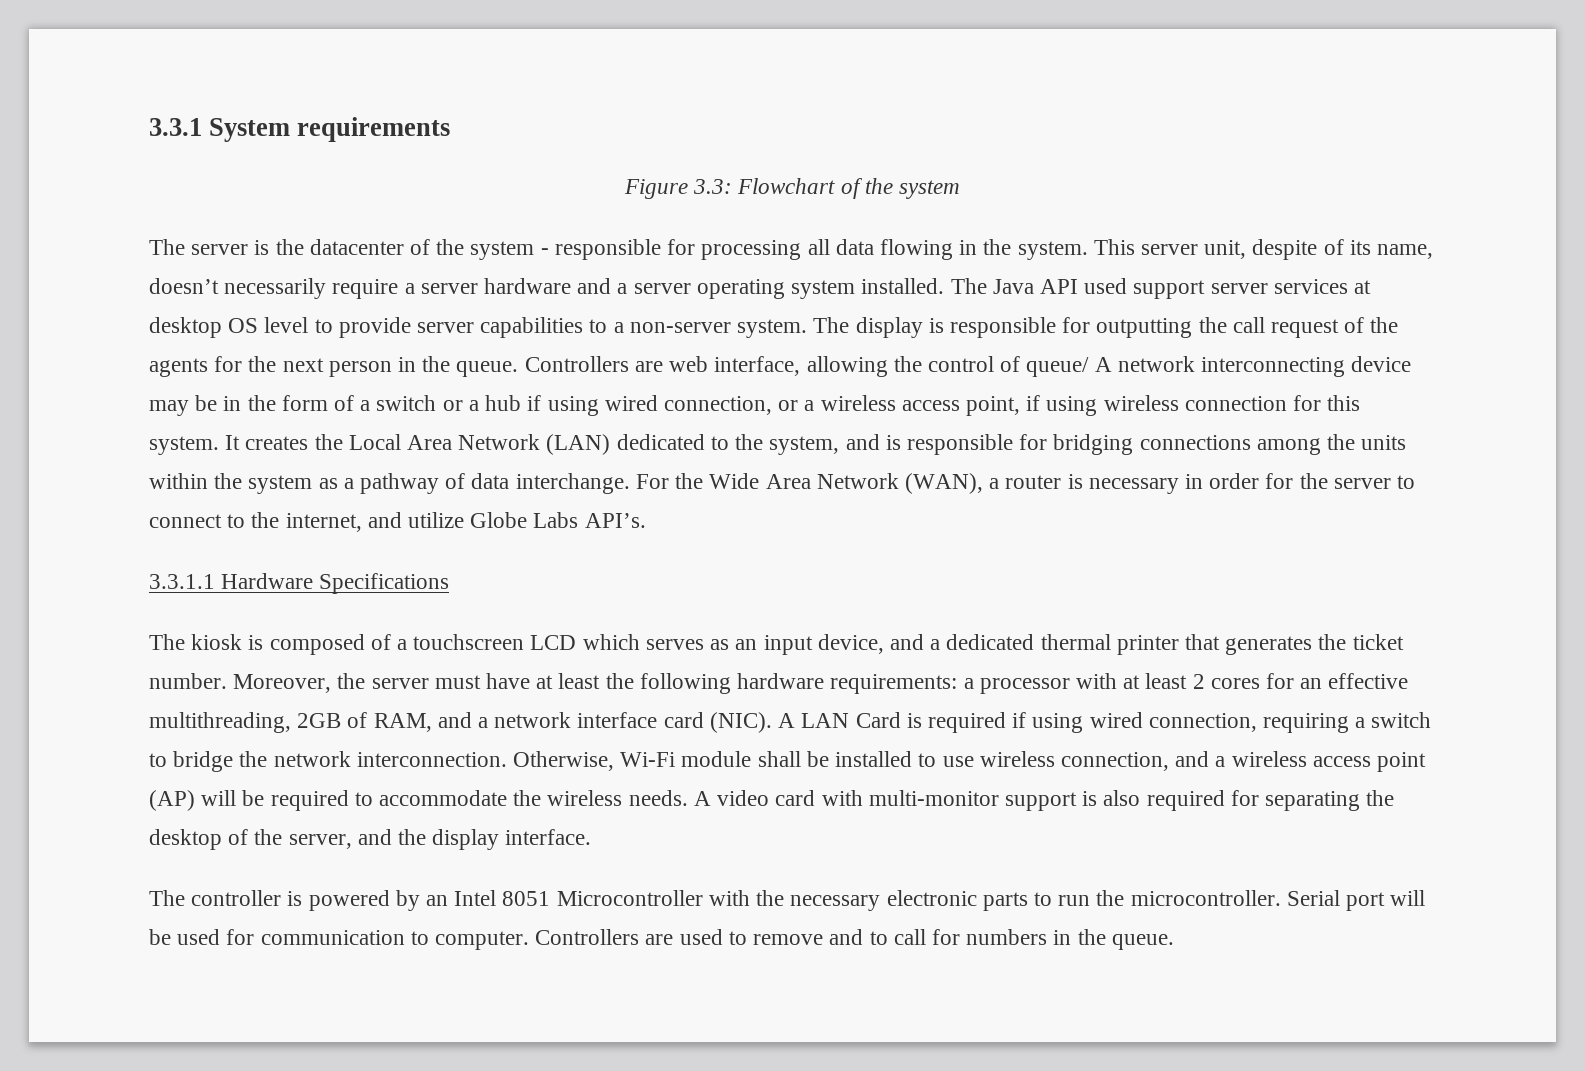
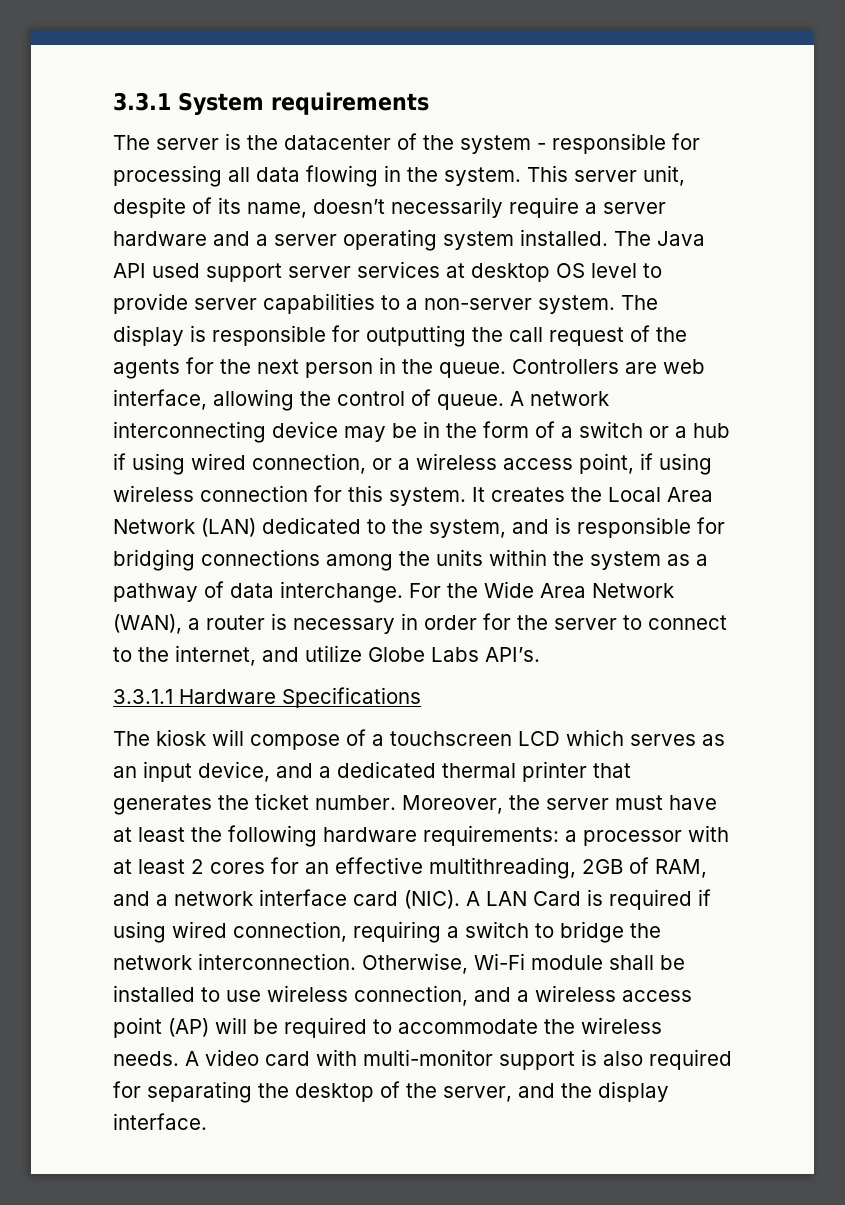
- Figure 3.3: Flowchart of the system
- Controllers are web interface, allowing the control of queue/ A network interconnecting device may be in the form of a switch or a hub if using wired connection, or a wireless access point, if using wireless connection for this system.
+ Controllers are web interface, allowing the control of queue. A network interconnecting device may be in the form of a switch or a hub if using wired connection, or a wireless access point, if using wireless connection for this system.
- The kiosk is composed of a touchscreen LCD which serves as an input device, and a dedicated thermal printer that generates the ticket number.
+ The kiosk will compose of a touchscreen LCD which serves as an input device, and a dedicated thermal printer that generates the ticket number.
- The controller is powered by an Intel 8051 Microcontroller with the necessary electronic parts to run the microcontroller. Serial port will be used for communication to computer. Controllers are used to remove and to call for numbers in the queue.

